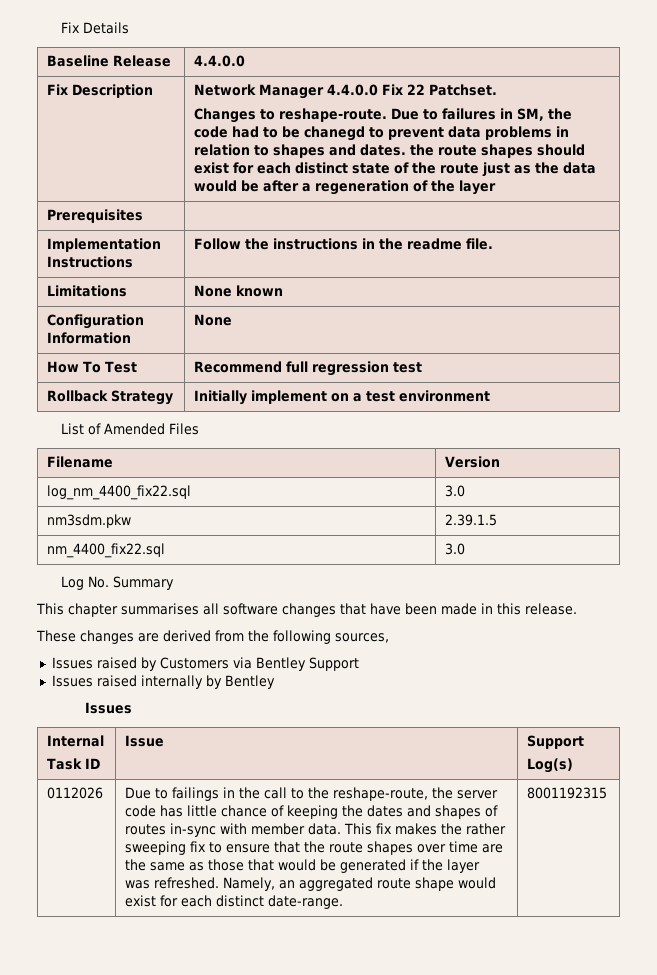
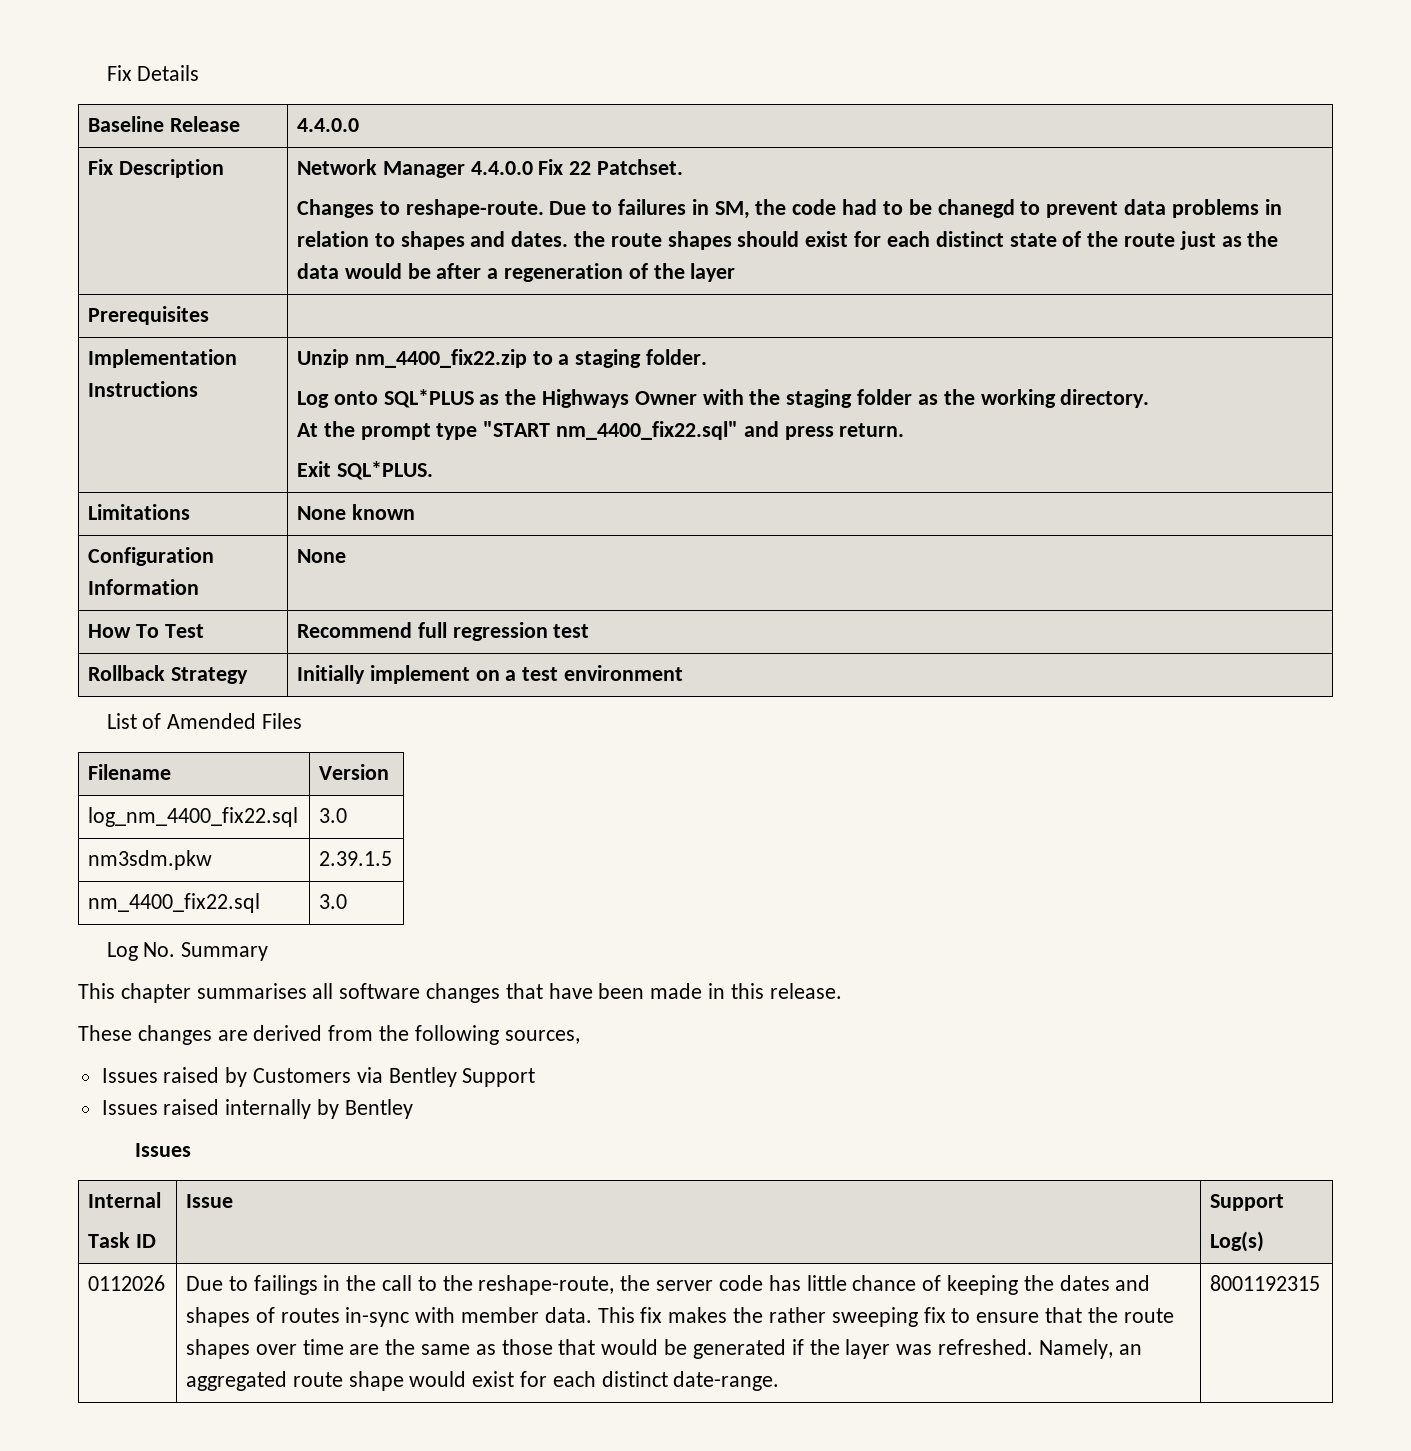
- Implementation Instructions | Follow the instructions in the readme file.
+ Implementation Instructions | Unzip nm_4400_fix22.zip to a staging folder.
+ Log onto SQL*PLUS as the Highways Owner with the staging folder as the working directory.
+ At the prompt type "START nm_4400_fix22.sql" and press return.
+ Exit SQL*PLUS.

